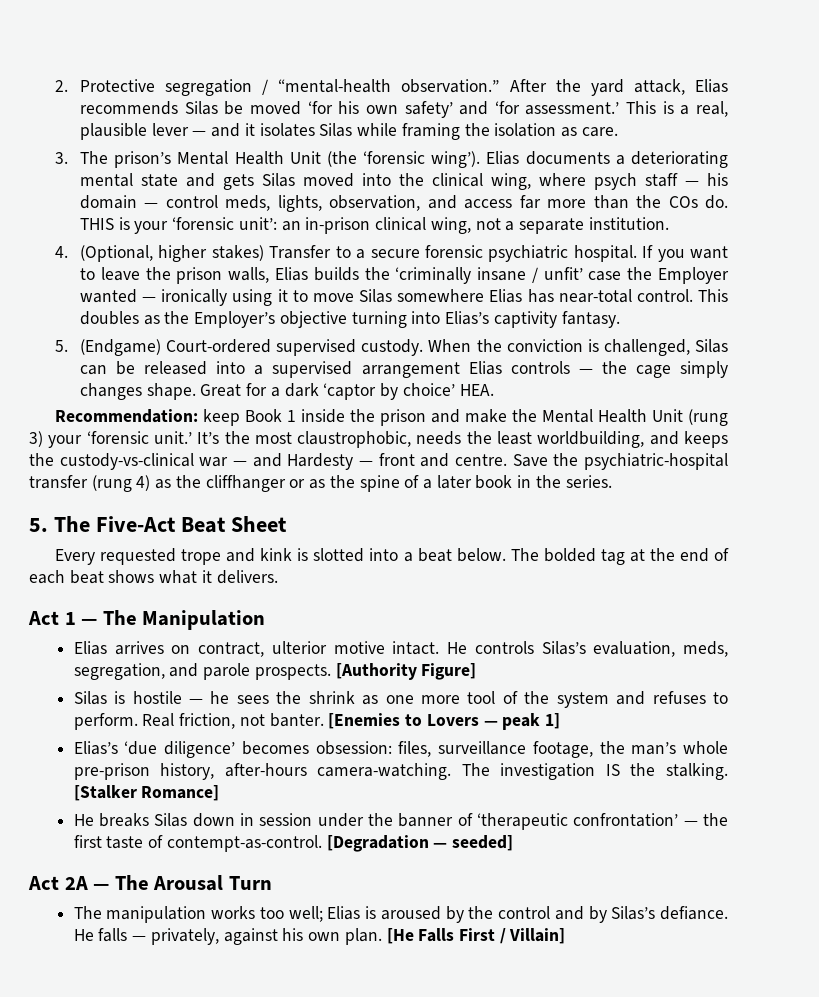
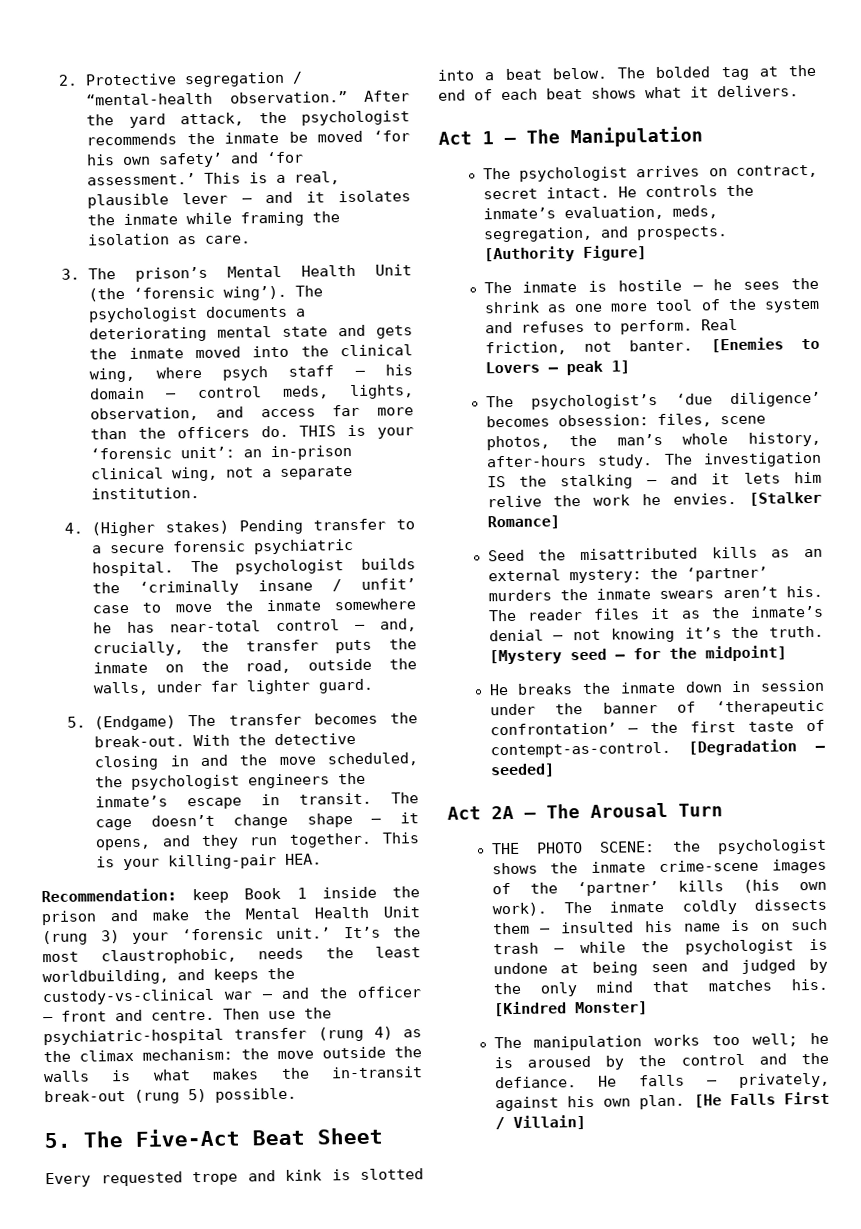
- After the yard attack, Elias recommends Silas be moved ‘for his own safety’ and ‘for assessment.’
+ After the yard attack, the psychologist recommends the inmate be moved ‘for his own safety’ and ‘for assessment.’
- This is a real, plausible lever — and it isolates Silas while framing the isolation as care.
+ This is a real, plausible lever — and it isolates the inmate while framing the isolation as care.
- Elias documents a deteriorating mental state and gets Silas moved into the clinical wing, where psych staff — his domain — control meds, lights, observation, and access far more than the COs do.
+ The psychologist documents a deteriorating mental state and gets the inmate moved into the clinical wing, where psych staff — his domain — control meds, lights, observation, and access far more than the officers do.
- 4. (Optional, higher stakes) Transfer to a secure forensic psychiatric hospital.
+ 4. (Higher stakes) Pending transfer to a secure forensic psychiatric hospital.
- If you want to leave the prison walls, Elias builds the ‘criminally insane / unfit’ case the Employer wanted — ironically using it to move Silas somewhere Elias has near-total control. This doubles as the Employer’s objective turning into Elias’s captivity fantasy.
- 5. (Endgame) Court-ordered supervised custody. When the conviction is challenged, Silas can be released into a supervised arrangement Elias controls — the cage simply changes shape. Great for a dark ‘captor by choice’ HEA.
+ The psychologist builds the ‘criminally insane / unfit’ case to move the inmate somewhere he has near-total control — and, crucially, the transfer puts the inmate on the road, outside the walls, under far lighter guard.
+ 5. (Endgame) The transfer becomes the break-out. With the detective closing in and the move scheduled, the psychologist engineers the inmate’s escape in transit. The cage doesn’t change shape — it opens, and they run together. This is your killing-pair HEA.
- It’s the most claustrophobic, needs the least worldbuilding, and keeps the custody-vs-clinical war — and Hardesty — front and centre.
+ It’s the most claustrophobic, needs the least worldbuilding, and keeps the custody-vs-clinical war — and the officer — front and centre.
- Save the psychiatric-hospital transfer (rung 4) as the cliffhanger or as the spine of a later book in the series.
+ Then use the psychiatric-hospital transfer (rung 4) as the climax mechanism: the move outside the walls is what makes the in-transit break-out (rung 5) possible.
- Elias arrives on contract, ulterior motive intact.
+ The psychologist arrives on contract, secret intact.
- He controls Silas’s evaluation, meds, segregation, and parole prospects.
+ He controls the inmate’s evaluation, meds, segregation, and prospects.
- Silas is hostile — he sees the shrink as one more tool of the system and refuses to perform.
+ The inmate is hostile — he sees the shrink as one more tool of the system and refuses to perform.
- Elias’s ‘due diligence’ becomes obsession: files, surveillance footage, the man’s whole pre-prison history, after-hours camera-watching.
+ The psychologist’s ‘due diligence’ becomes obsession: files, scene photos, the man’s whole history, after-hours study.
- The investigation IS the stalking. [Stalker Romance]
+ The investigation IS the stalking — and it lets him relive the work he envies. [Stalker Romance]
+ Seed the misattributed kills as an external mystery: the ‘partner’ murders the inmate swears aren’t his. The reader files it as the inmate’s denial — not knowing it’s the truth. [Mystery seed — for the midpoint]
- He breaks Silas down in session under the banner of ‘therapeutic confrontation’ — the first taste of contempt-as-control.
+ He breaks the inmate down in session under the banner of ‘therapeutic confrontation’ — the first taste of contempt-as-control.
+ THE PHOTO SCENE: the psychologist shows the inmate crime-scene images of the ‘partner’ kills (his own work). The inmate coldly dissects them — insulted his name is on such trash — while the psychologist is undone at being seen and judged by the only mind that matches his. [Kindred Monster]
- The manipulation works too well; Elias is aroused by the control and by Silas’s defiance.
+ The manipulation works too well; he is aroused by the control and the defiance.

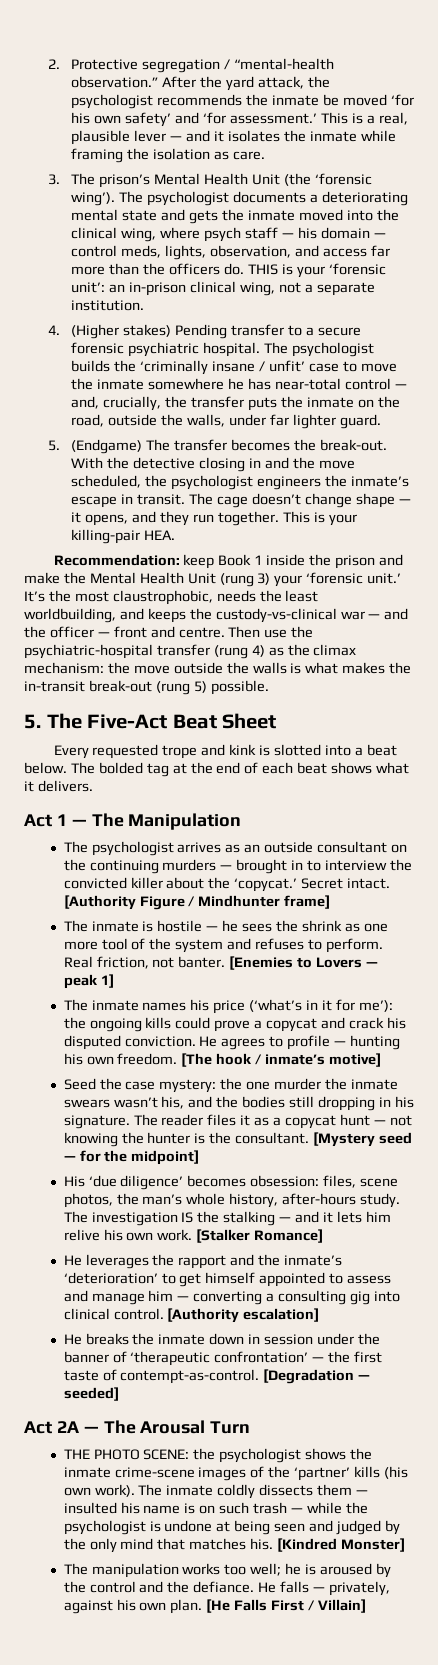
- The psychologist arrives on contract, secret intact. He controls the inmate’s evaluation, meds, segregation, and prospects. [Authority Figure]
+ The psychologist arrives as an outside consultant on the continuing murders — brought in to interview the convicted killer about the ‘copycat.’ Secret intact. [Authority Figure / Mindhunter frame]
- The psychologist’s ‘due diligence’ becomes obsession: files, scene photos, the man’s whole history, after-hours study.
+ The inmate names his price (‘what’s in it for me’): the ongoing kills could prove a copycat and crack his disputed conviction. He agrees to profile — hunting his own freedom. [The hook / inmate’s motive]
+ Seed the case mystery: the one murder the inmate swears wasn’t his, and the bodies still dropping in his signature. The reader files it as a copycat hunt — not knowing the hunter is the consultant. [Mystery seed — for the midpoint]
+ His ‘due diligence’ becomes obsession: files, scene photos, the man’s whole history, after-hours study.
- The investigation IS the stalking — and it lets him relive the work he envies. [Stalker Romance]
- Seed the misattributed kills as an external mystery: the ‘partner’ murders the inmate swears aren’t his. The reader files it as the inmate’s denial — not knowing it’s the truth. [Mystery seed — for the midpoint]
+ The investigation IS the stalking — and it lets him relive his own work. [Stalker Romance]
+ He leverages the rapport and the inmate’s ‘deterioration’ to get himself appointed to assess and manage him — converting a consulting gig into clinical control. [Authority escalation]

